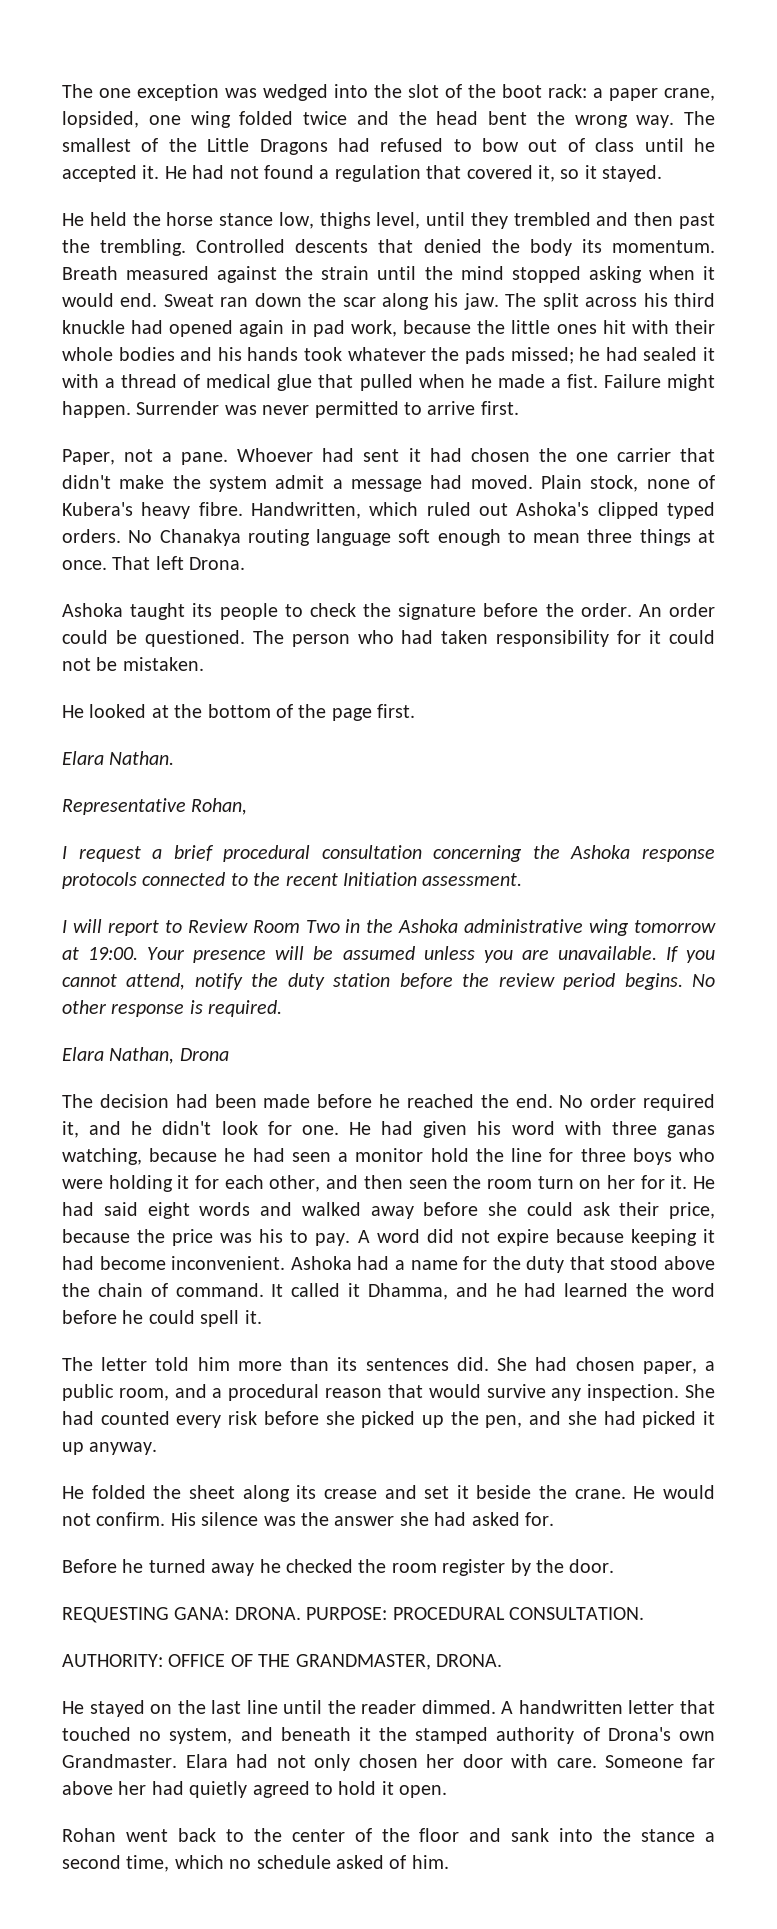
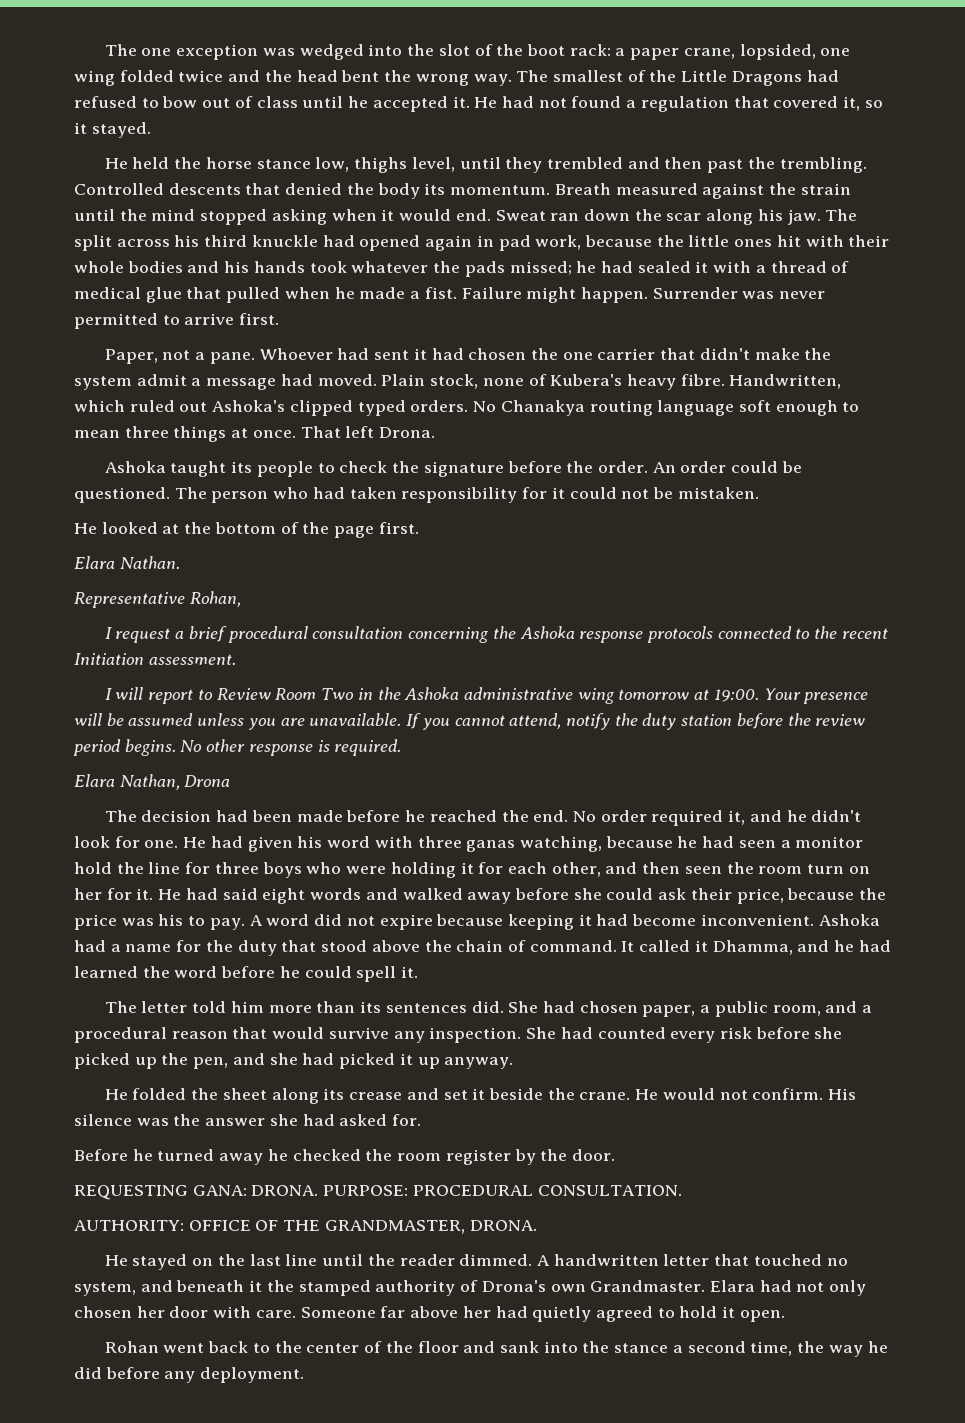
- Rohan went back to the center of the floor and sank into the stance a second time, which no schedule asked of him.
+ Rohan went back to the center of the floor and sank into the stance a second time, the way he did before any deployment.

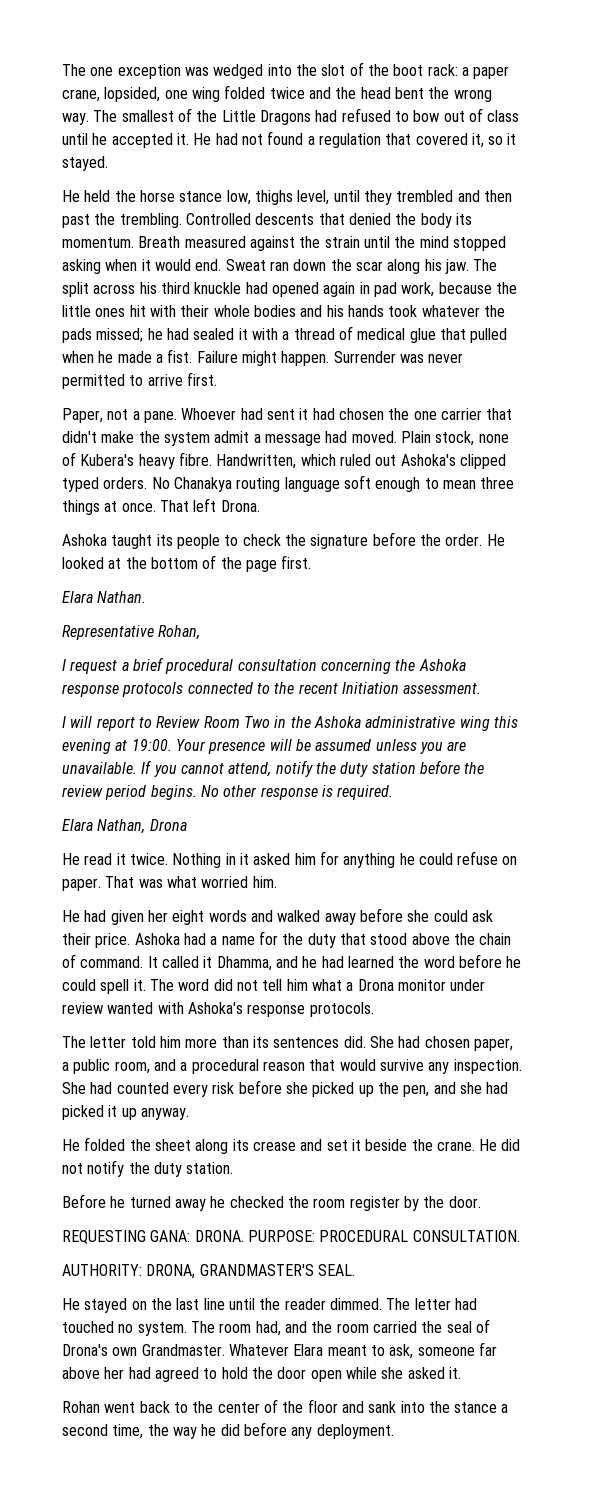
- Ashoka taught its people to check the signature before the order. An order could be questioned. The person who had taken responsibility for it could not be mistaken.
- He looked at the bottom of the page first.
+ Ashoka taught its people to check the signature before the order. He looked at the bottom of the page first.
- I will report to Review Room Two in the Ashoka administrative wing tomorrow at 19:00.
+ I will report to Review Room Two in the Ashoka administrative wing this evening at 19:00.
- The decision had been made before he reached the end. No order required it, and he didn't look for one. He had given his word with three ganas watching, because he had seen a monitor hold the line for three boys who were holding it for each other, and then seen the room turn on her for it. He had said eight words and walked away before she could ask their price, because the price was his to pay. A word did not expire because keeping it had become inconvenient.
+ He read it twice. Nothing in it asked him for anything he could refuse on paper. That was what worried him.
+ He had given her eight words and walked away before she could ask their price.
+ The word did not tell him what a Drona monitor under review wanted with Ashoka's response protocols.
- He would not confirm. His silence was the answer she had asked for.
+ He did not notify the duty station.
- AUTHORITY: OFFICE OF THE GRANDMASTER, DRONA.
+ AUTHORITY: DRONA, GRANDMASTER'S SEAL.
- A handwritten letter that touched no system, and beneath it the stamped authority of Drona's own Grandmaster. Elara had not only chosen her door with care. Someone far above her had quietly agreed to hold it open.
+ The letter had touched no system. The room had, and the room carried the seal of Drona's own Grandmaster. Whatever Elara meant to ask, someone far above her had agreed to hold the door open while she asked it.

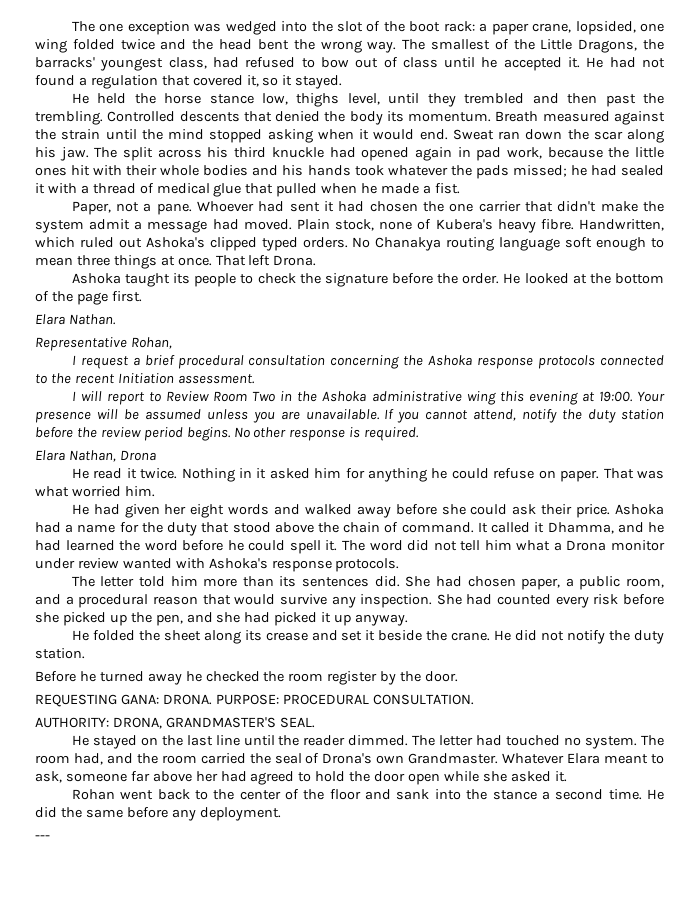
- The smallest of the Little Dragons had refused to bow out of class until he accepted it.
+ The smallest of the Little Dragons, the barracks' youngest class, had refused to bow out of class until he accepted it.
- Failure might happen. Surrender was never permitted to arrive first.
- Rohan went back to the center of the floor and sank into the stance a second time, the way he did before any deployment.
+ Rohan went back to the center of the floor and sank into the stance a second time. He did the same before any deployment.
+ ---

